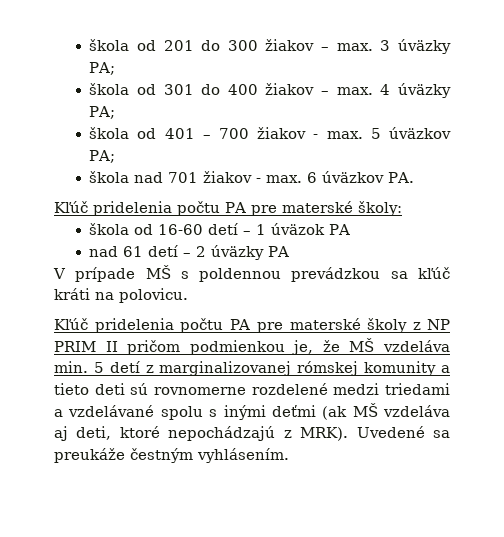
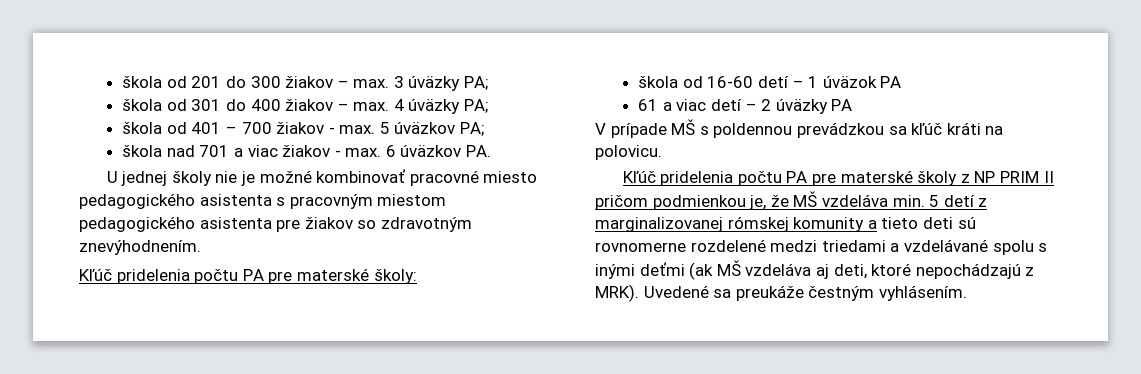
- škola nad 701 žiakov - max. 6 úväzkov PA.
+ škola nad 701 a viac žiakov - max. 6 úväzkov PA.
+ U jednej školy nie je možné kombinovať pracovné miesto pedagogického asistenta s pracovným miestom pedagogického asistenta pre žiakov so zdravotným znevýhodnením.
- nad 61 detí – 2 úväzky PA
+ 61 a viac detí – 2 úväzky PA

